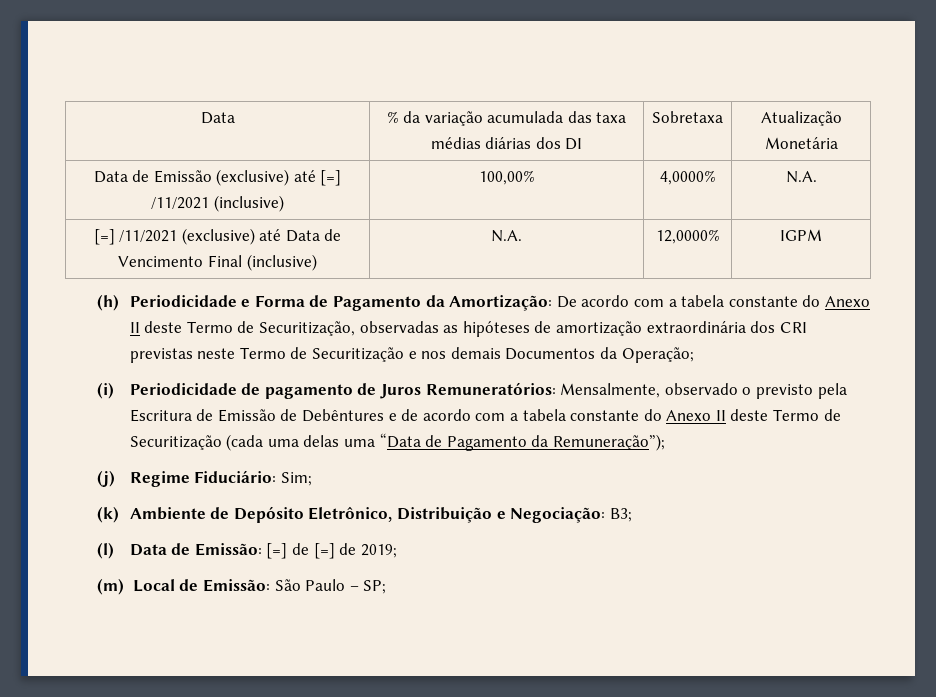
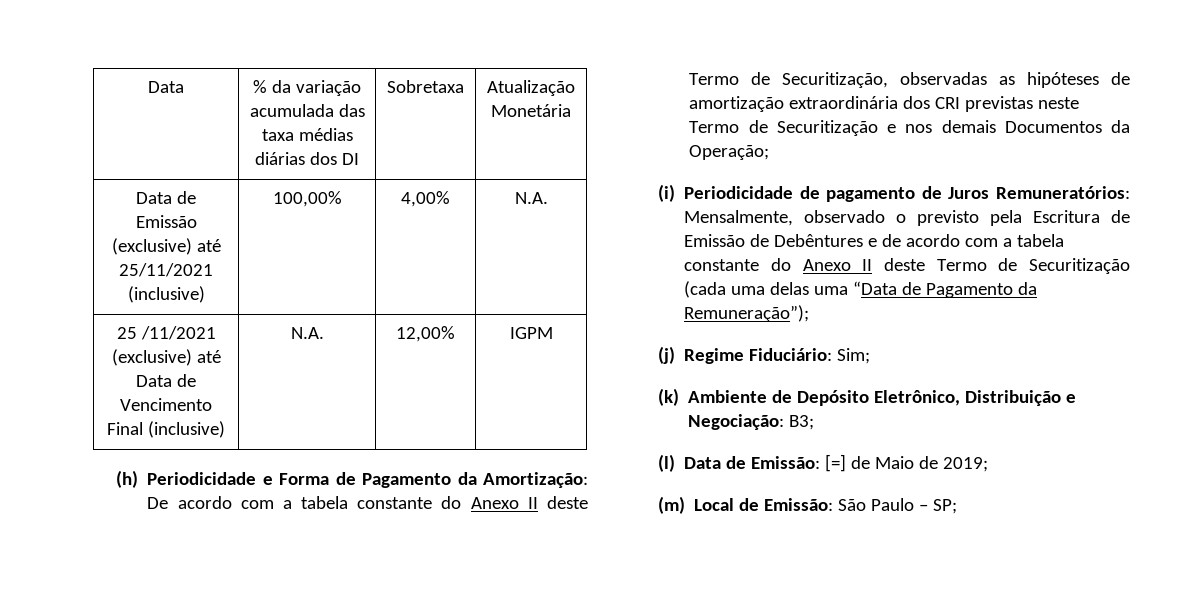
- Data de Emissão (exclusive) até [=] /11/2021 (inclusive) | 100,00% | 4,0000% | N.A.
+ Data de Emissão (exclusive) até 25/11/2021 (inclusive) | 100,00% | 4,00% | N.A.
- [=] /11/2021 (exclusive) até Data de Vencimento Final (inclusive) | N.A. | 12,0000% | IGPM
+ 25 /11/2021 (exclusive) até Data de Vencimento Final (inclusive) | N.A. | 12,00% | IGPM
- (l) Data de Emissão: [=] de [=] de 2019;
+ (l) Data de Emissão: [=] de Maio de 2019;

